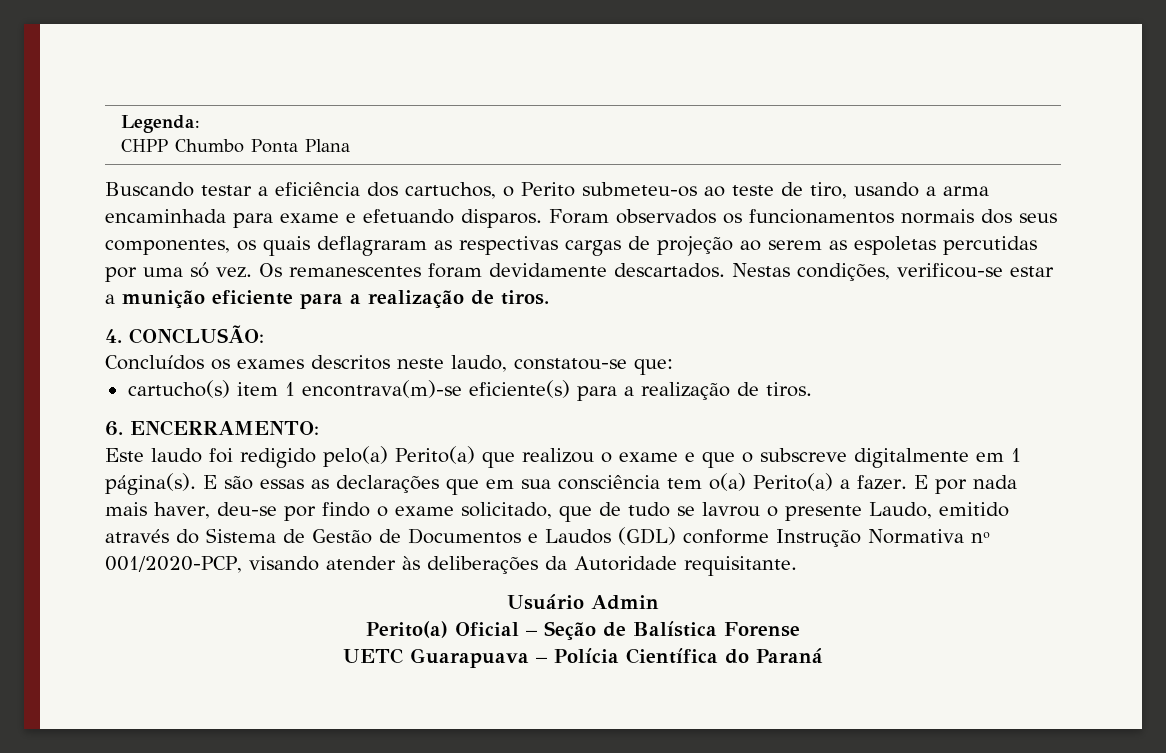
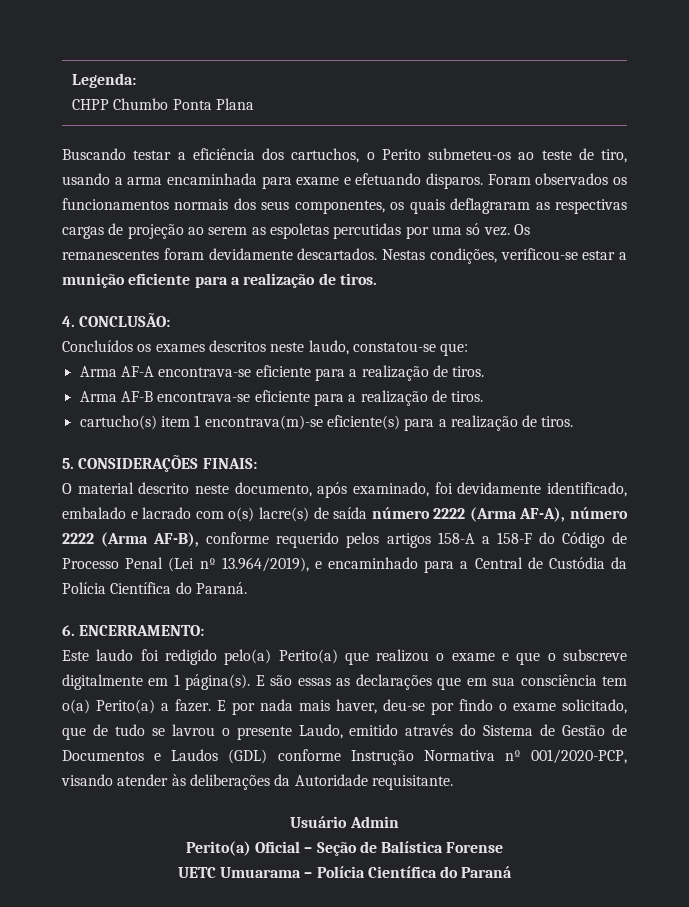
+ Arma AF-A encontrava-se eficiente para a realização de tiros.
+ Arma AF-B encontrava-se eficiente para a realização de tiros.
+ 5. CONSIDERAÇÕES FINAIS:
+ O material descrito neste documento, após examinado, foi devidamente identificado, embalado e lacrado com o(s) lacre(s) de saída número 2222 (Arma AF-A), número 2222 (Arma AF-B), conforme requerido pelos artigos 158-A a 158-F do Código de Processo Penal (Lei nº 13.964/2019), e encaminhado para a Central de Custódia da Polícia Científica do Paraná.
- UETC Guarapuava – Polícia Científica do Paraná
+ UETC Umuarama – Polícia Científica do Paraná

